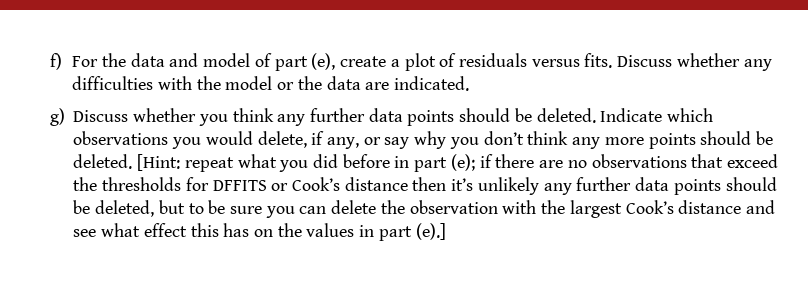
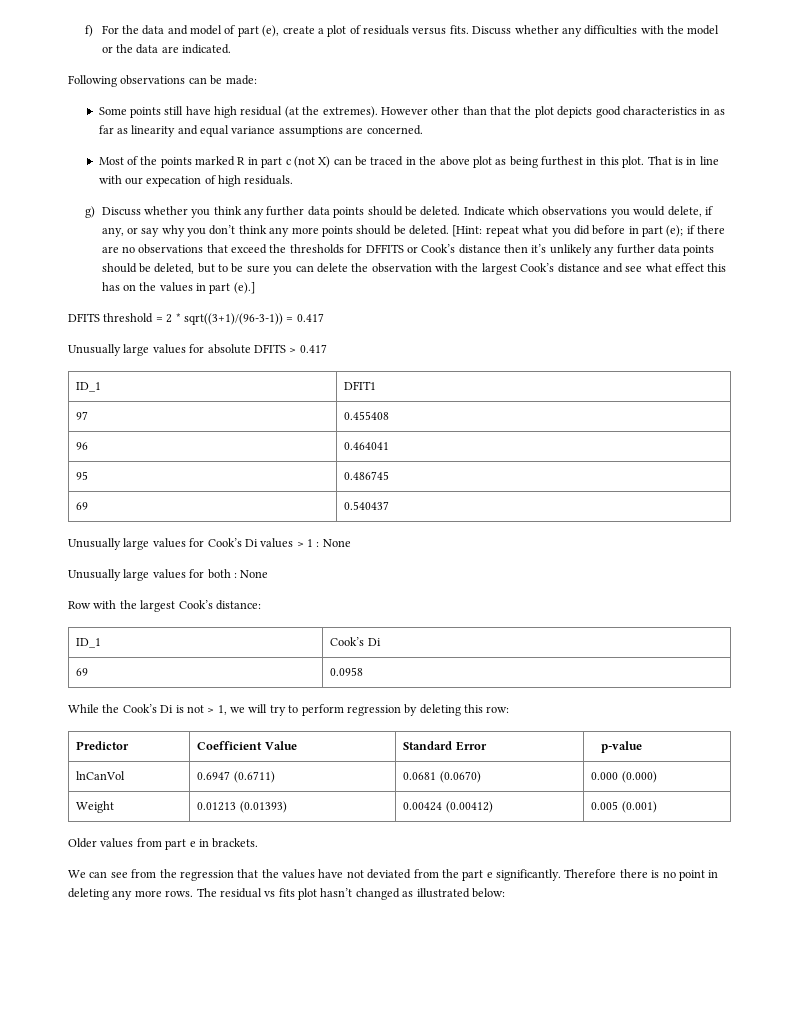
+ Following observations can be made:
+ Some points still have high residual (at the extremes). However other than that the plot depicts good characteristics in as far as linearity and equal variance assumptions are concerned.
+ Most of the points marked R in part c (not X) can be traced in the above plot as being furthest in this plot. That is in line with our expecation of high residuals.
+ DFITS threshold = 2 * sqrt((3+1)/(96-3-1)) = 0.417
+ Unusually large values for absolute DFITS > 0.417
+ ID_1 | DFIT1
+ 97 | 0.455408
+ 96 | 0.464041
+ 95 | 0.486745
+ 69 | 0.540437
+ Unusually large values for Cook’s Di values > 1 : None
+ Unusually large values for both : None
+ Row with the largest Cook’s distance:
+ ID_1 | Cook’s Di
+ 69 | 0.0958
+ While the Cook’s Di is not > 1, we will try to perform regression by deleting this row:
+ Predictor | Coefficient Value | Standard Error | p-value
+ lnCanVol | 0.6947 (0.6711) | 0.0681 (0.0670) | 0.000 (0.000)
+ Weight | 0.01213 (0.01393) | 0.00424 (0.00412) | 0.005 (0.001)
+ Older values from part e in brackets.
+ We can see from the regression that the values have not deviated from the part e significantly. Therefore there is no point in deleting any more rows. The residual vs fits plot hasn’t changed as illustrated below:

